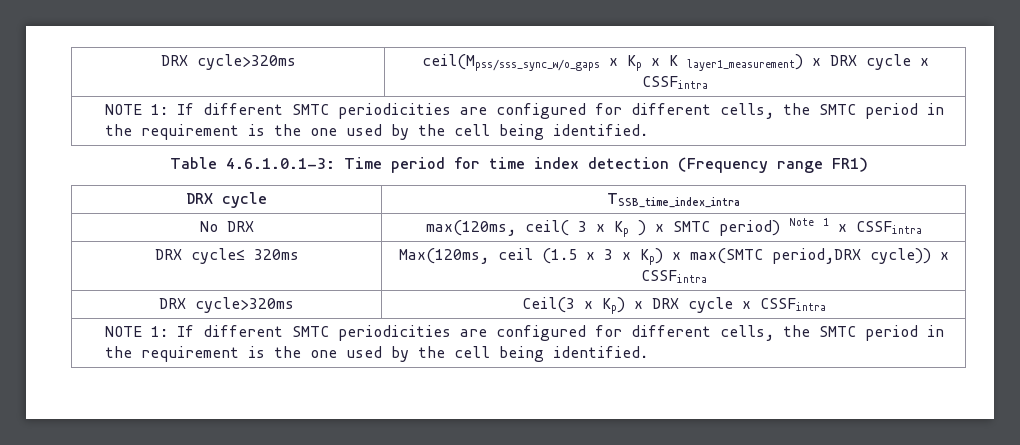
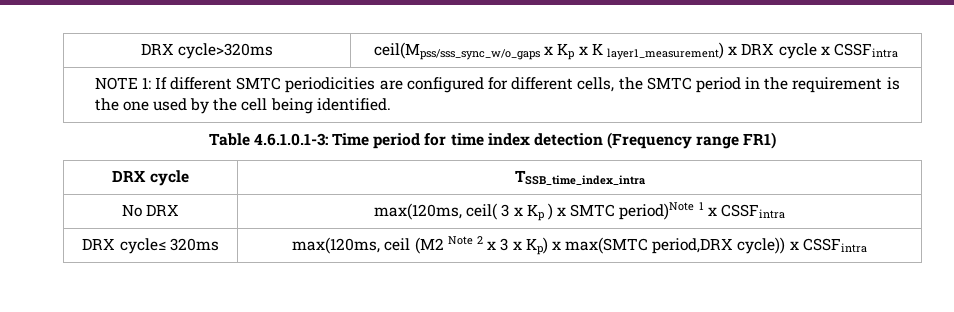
- No DRX | max(120ms, ceil( 3 x Kp ) x SMTC period) Note 1 x CSSFintra
+ No DRX | max(120ms, ceil( 3 x Kp ) x SMTC period)Note 1 x CSSFintra
- DRX cycle≤ 320ms | Max(120ms, ceil (1.5 x 3 x Kp) x max(SMTC period,DRX cycle)) x CSSFintra
+ DRX cycle≤ 320ms | max(120ms, ceil (M2 Note 2 x 3 x Kp) x max(SMTC period,DRX cycle)) x CSSFintra
- DRX cycle>320ms | Ceil(3 x Kp) x DRX cycle x CSSFintra
- NOTE 1: If different SMTC periodicities are configured for different cells, the SMTC period in the requirement is the one used by the cell being identified.

